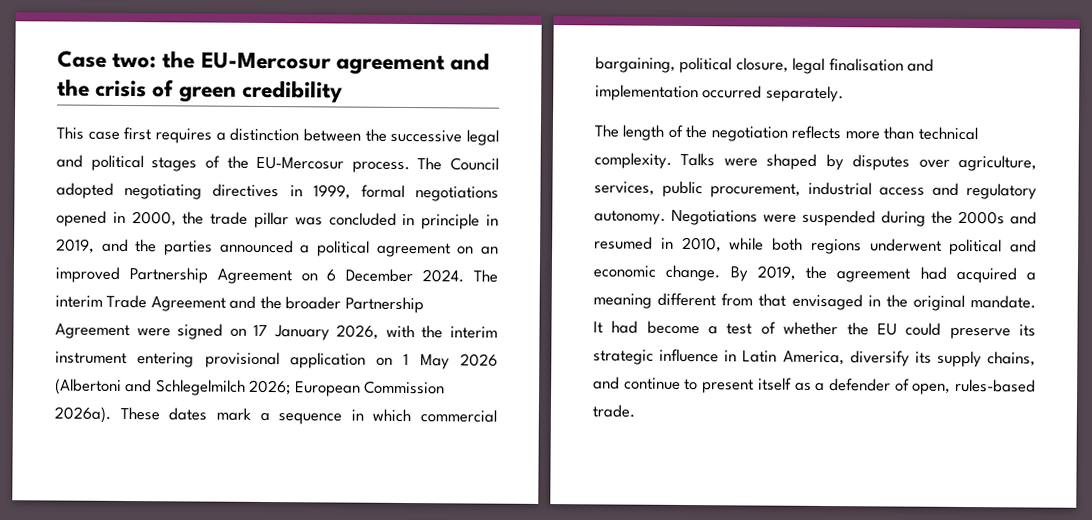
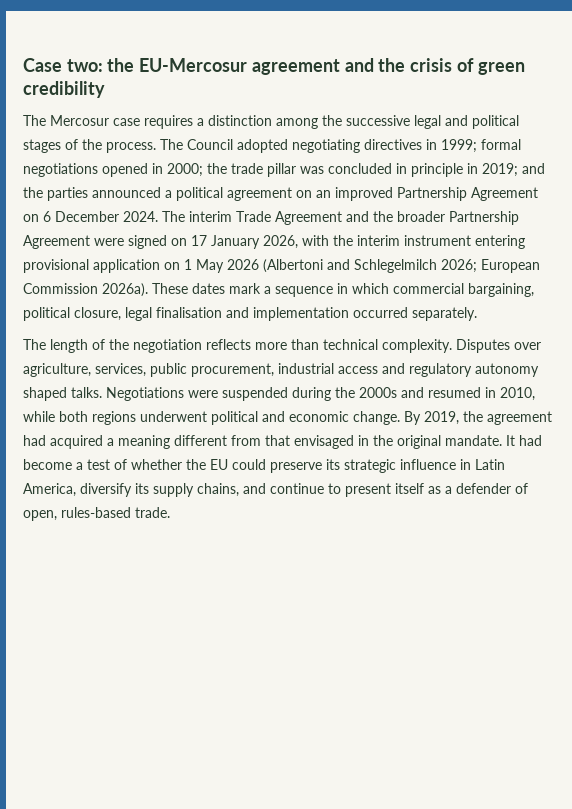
- This case first requires a distinction between the successive legal and political stages of the EU-Mercosur process.
+ The Mercosur case requires a distinction among the successive legal and political stages of the process.
- The Council adopted negotiating directives in 1999, formal negotiations opened in 2000, the trade pillar was concluded in principle in 2019, and the parties announced a political agreement on an improved Partnership Agreement on 6 December 2024.
+ The Council adopted negotiating directives in 1999; formal negotiations opened in 2000; the trade pillar was concluded in principle in 2019; and the parties announced a political agreement on an improved Partnership Agreement on 6 December 2024.
- Talks were shaped by disputes over agriculture, services, public procurement, industrial access and regulatory autonomy.
+ Disputes over agriculture, services, public procurement, industrial access and regulatory autonomy shaped talks.

